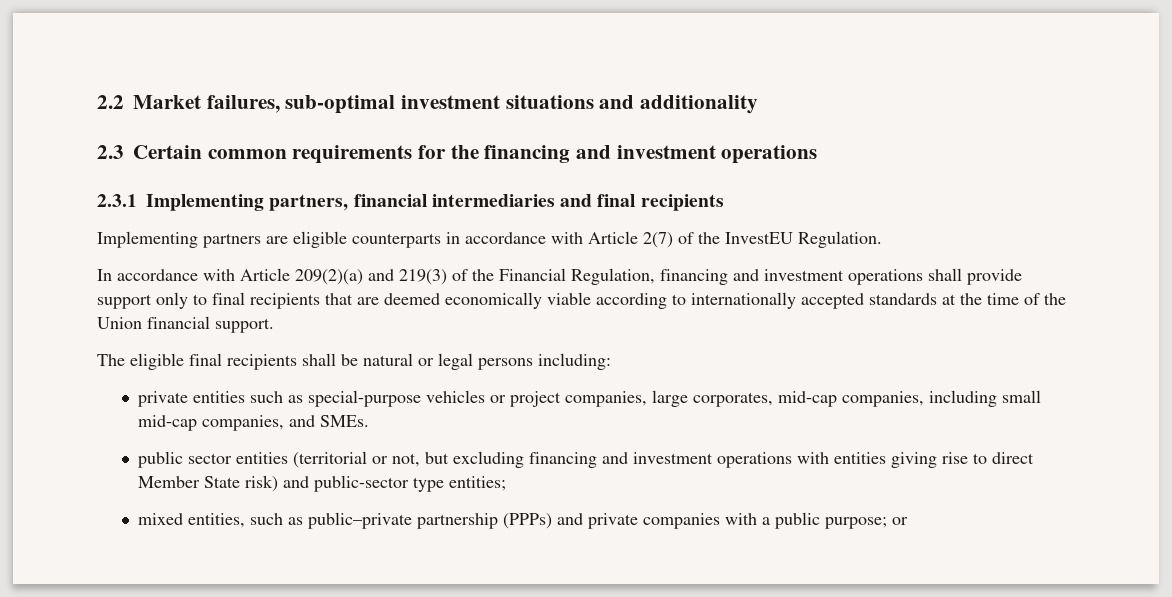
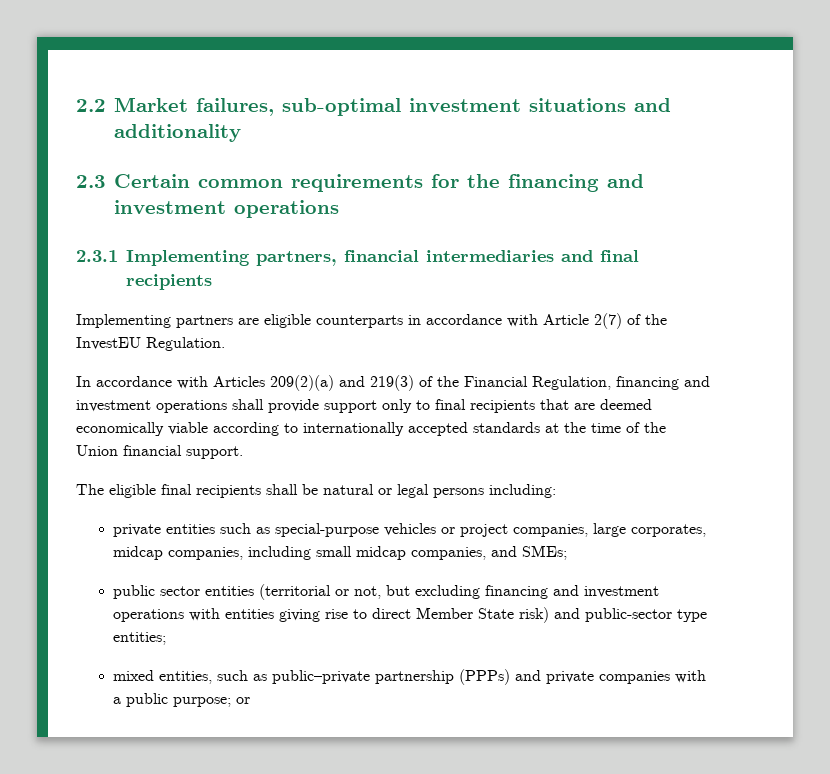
- In accordance with Article 209(2)(a) and 219(3) of the Financial Regulation, financing and investment operations shall provide support only to final recipients that are deemed economically viable according to internationally accepted standards at the time of the Union financial support.
+ In accordance with Articles 209(2)(a) and 219(3) of the Financial Regulation, financing and investment operations shall provide support only to final recipients that are deemed economically viable according to internationally accepted standards at the time of the Union financial support.
- private entities such as special-purpose vehicles or project companies, large corporates, mid-cap companies, including small mid-cap companies, and SMEs.
+ private entities such as special-purpose vehicles or project companies, large corporates, midcap companies, including small midcap companies, and SMEs;

